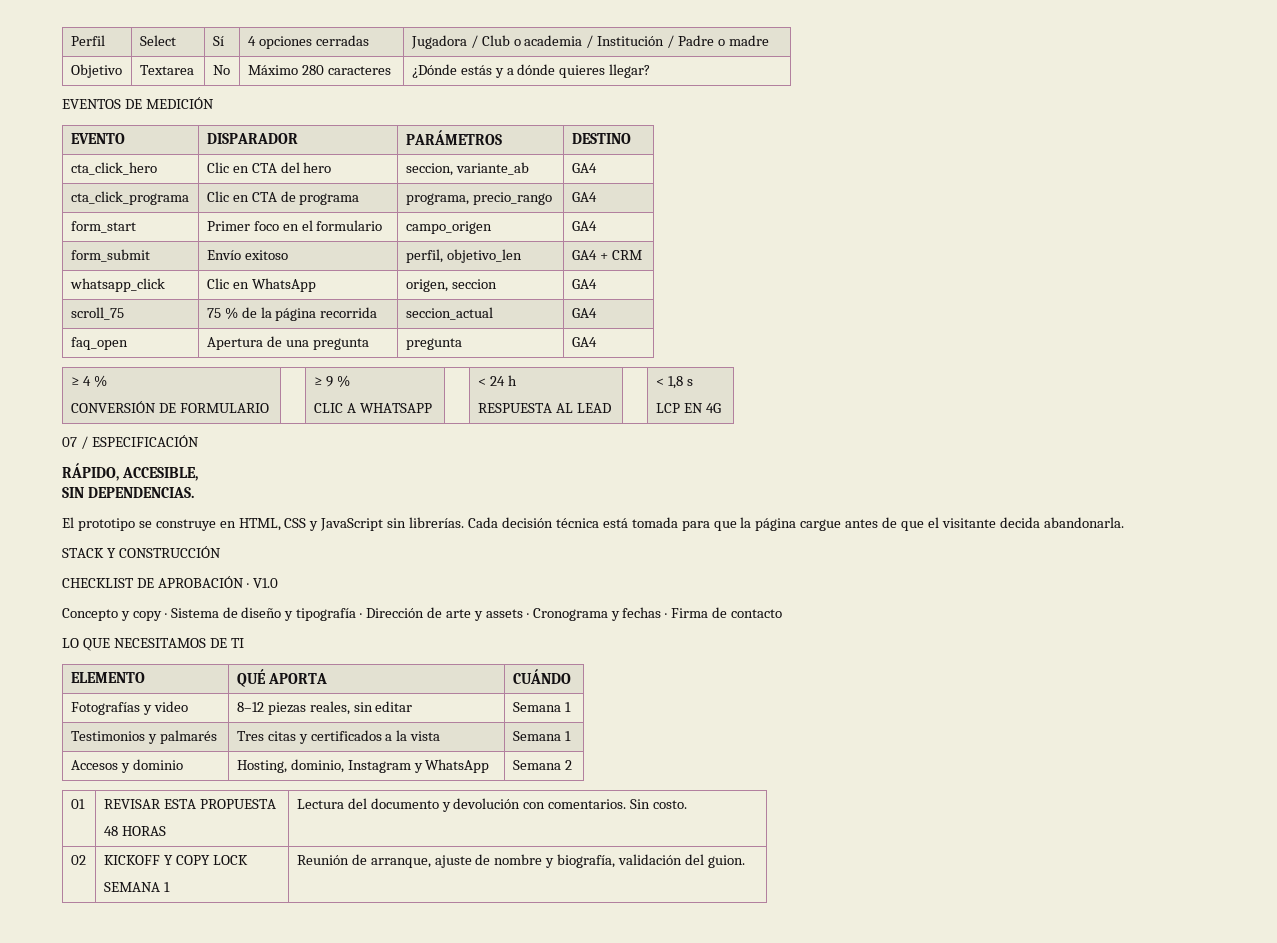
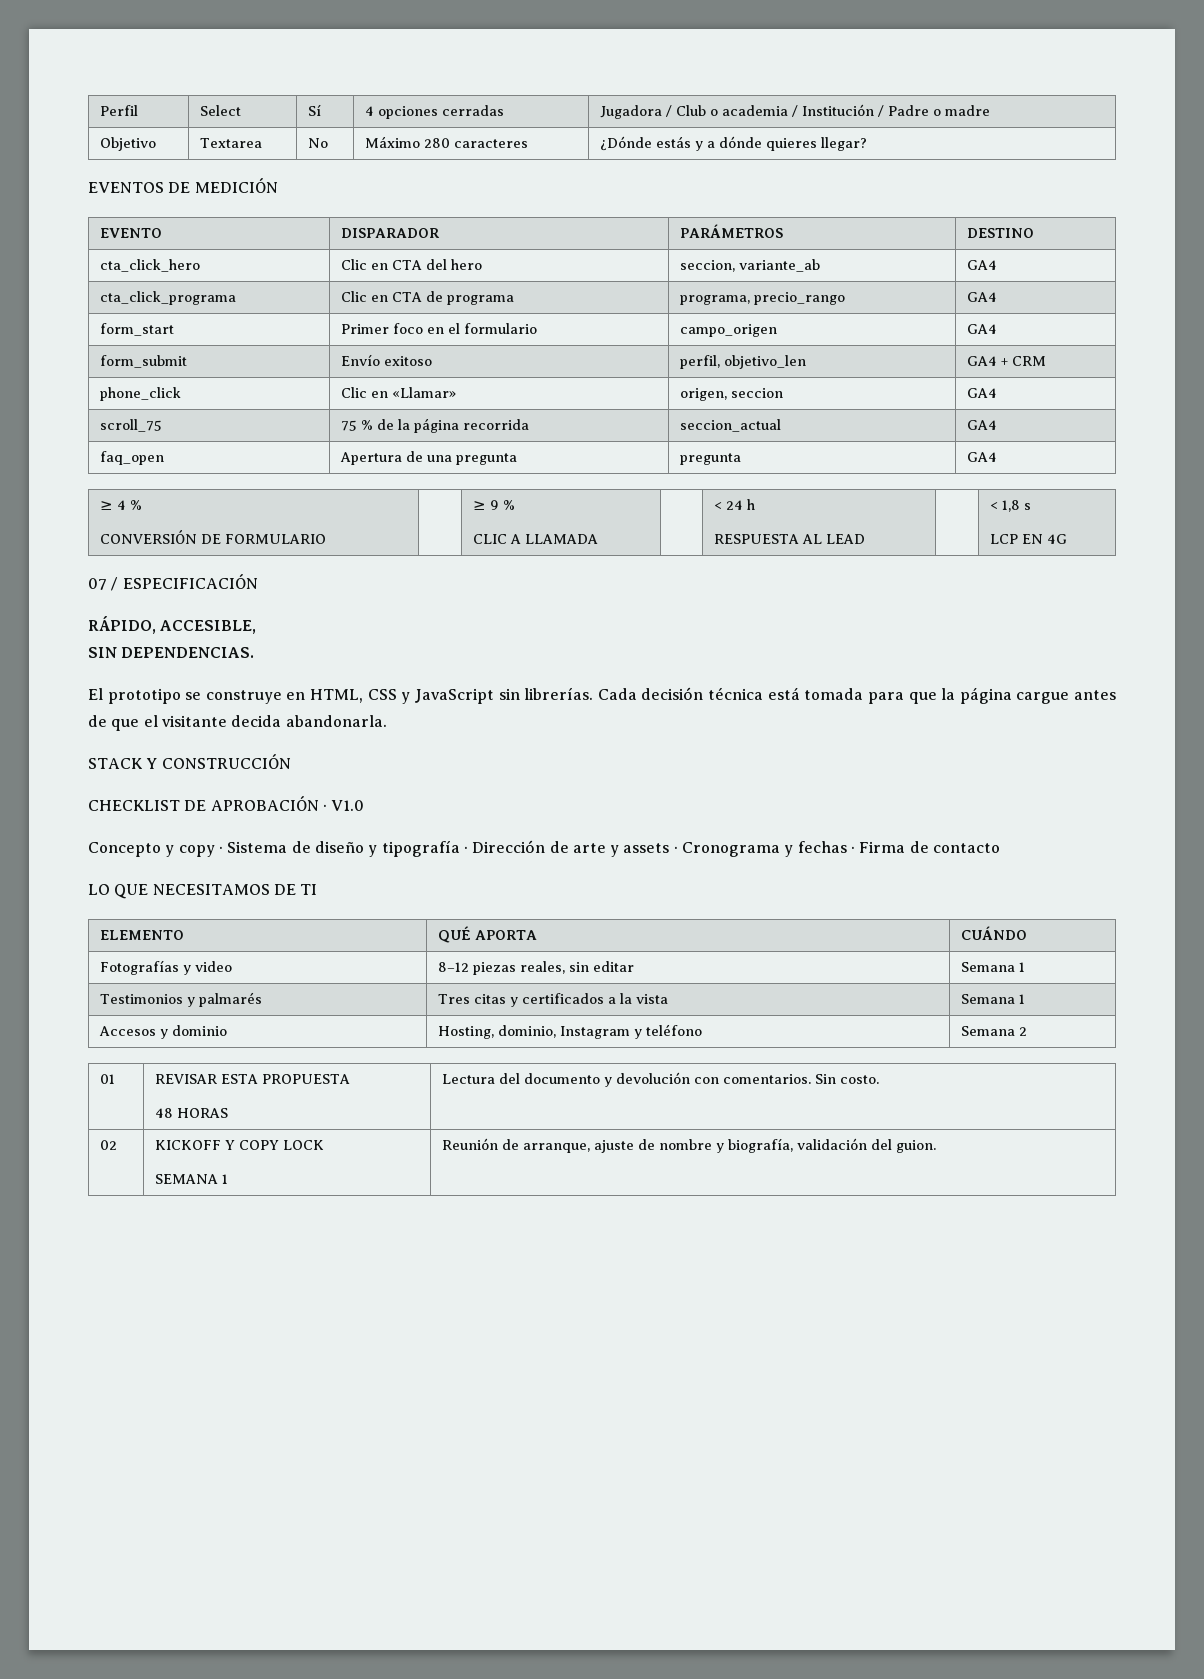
- whatsapp_click | Clic en WhatsApp | origen, seccion | GA4
+ phone_click | Clic en «Llamar» | origen, seccion | GA4
  ≥ 4 %
  CONVERSIÓN DE FORMULARIO | | ≥ 9 %
- CLIC A WHATSAPP | | < 24 h
+ CLIC A LLAMADA | | < 24 h
- Accesos y dominio | Hosting, dominio, Instagram y WhatsApp | Semana 2
+ Accesos y dominio | Hosting, dominio, Instagram y teléfono | Semana 2

